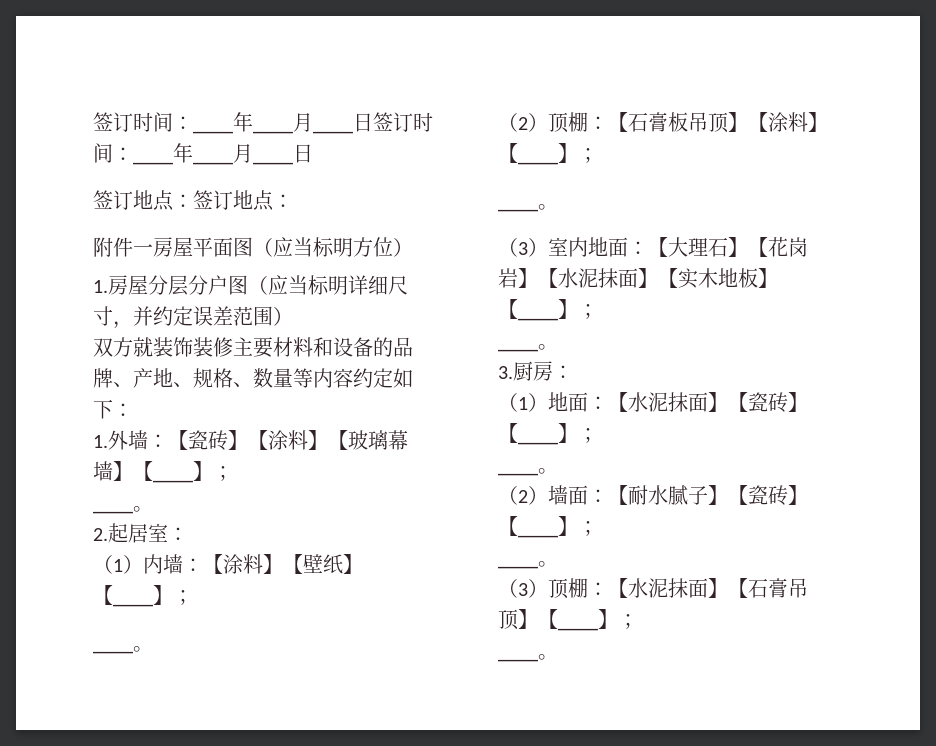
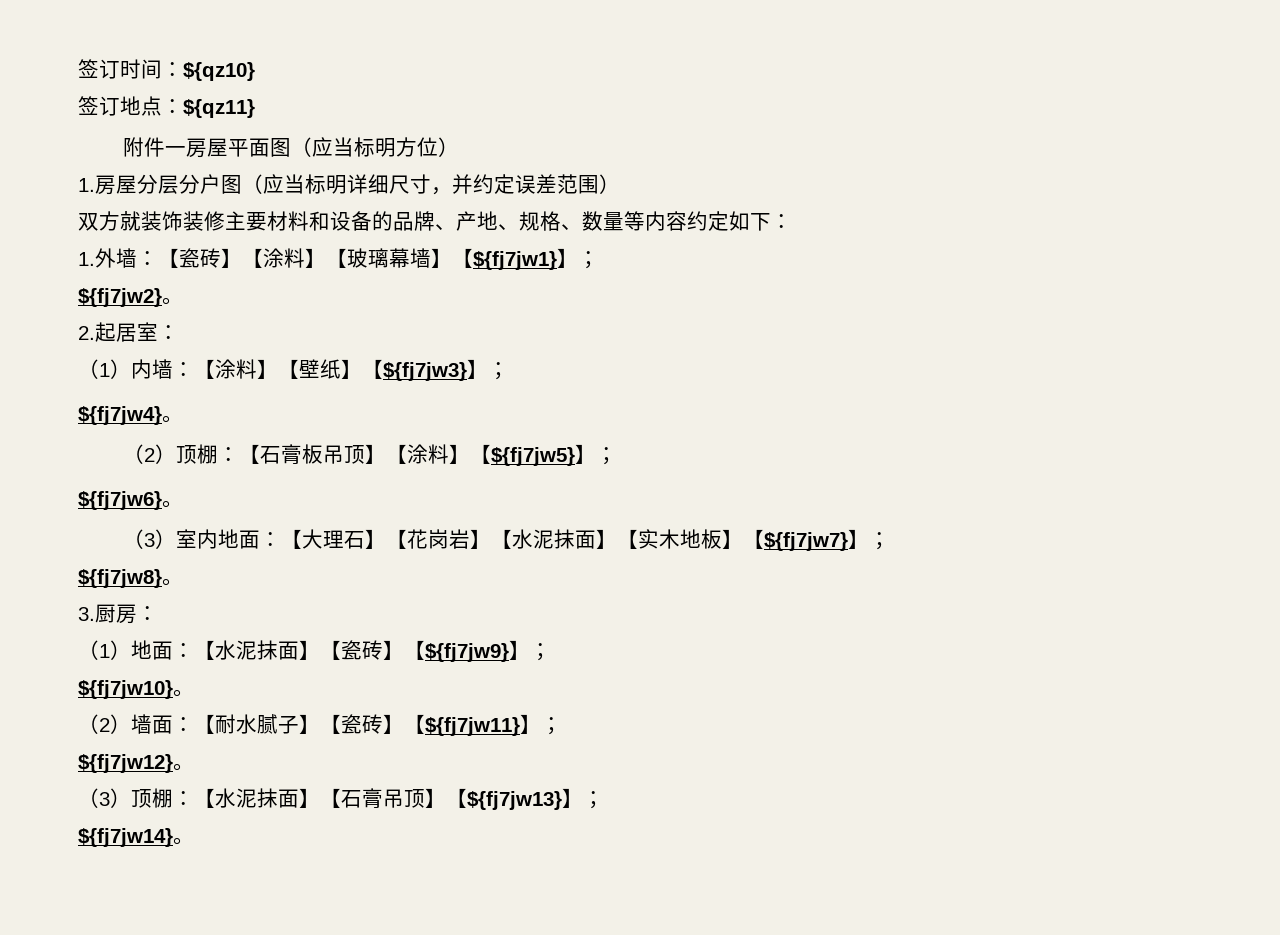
- 签订时间：____年____月____日签订时间：____年____月____日
- 签订地点：签订地点：
+ 签订时间：${qz10}
+ 签订地点：${qz11}
- 1.外墙：【瓷砖】【涂料】【玻璃幕墙】【____】；
- ____。
+ 1.外墙：【瓷砖】【涂料】【玻璃幕墙】【${fj7jw1}】；
+ ${fj7jw2}。
- （1）内墙：【涂料】【壁纸】【____】；
- ____。
+ （1）内墙：【涂料】【壁纸】【${fj7jw3}】；
+ ${fj7jw4}。
- （2）顶棚：【石膏板吊顶】【涂料】【____】；
- ____。
+ （2）顶棚：【石膏板吊顶】【涂料】【${fj7jw5}】；
+ ${fj7jw6}。
- （3）室内地面：【大理石】【花岗岩】【水泥抹面】【实木地板】【____】；
- ____。
+ （3）室内地面：【大理石】【花岗岩】【水泥抹面】【实木地板】【${fj7jw7}】；
+ ${fj7jw8}。
- （1）地面：【水泥抹面】【瓷砖】【____】；
- ____。
+ （1）地面：【水泥抹面】【瓷砖】【${fj7jw9}】；
+ ${fj7jw10}。
- （2）墙面：【耐水腻子】【瓷砖】【____】；
- ____。
+ （2）墙面：【耐水腻子】【瓷砖】【${fj7jw11}】；
+ ${fj7jw12}。
- （3）顶棚：【水泥抹面】【石膏吊顶】【____】；
- ____。
+ （3）顶棚：【水泥抹面】【石膏吊顶】【${fj7jw13}】；
+ ${fj7jw14}。

